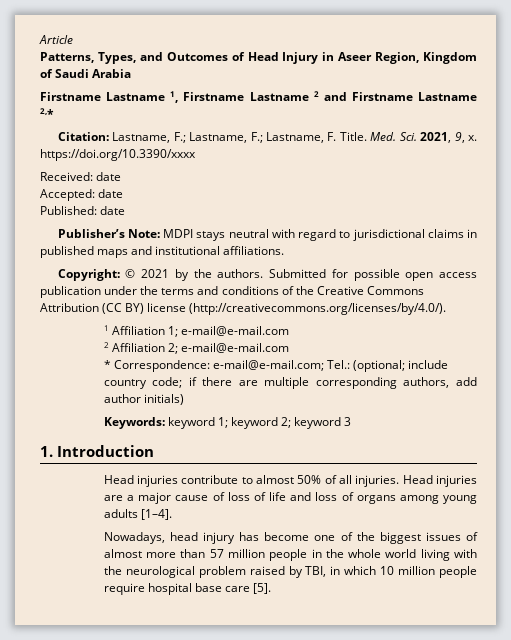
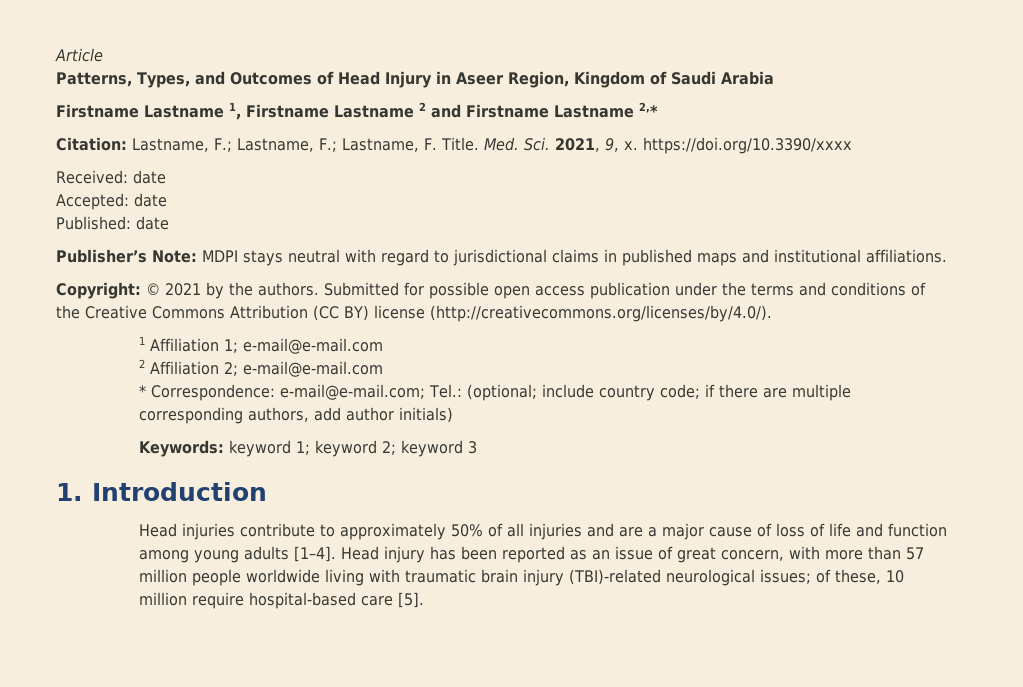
- Head injuries contribute to almost 50% of all injuries. Head injuries are a major cause of loss of life and loss of organs among young adults [1–4].
- Nowadays, head injury has become one of the biggest issues of almost more than 57 million people in the whole world living with the neurological problem raised by TBI, in which 10 million people require hospital base care [5].
+ Head injuries contribute to approximately 50% of all injuries and are a major cause of loss of life and function among young adults [1–4]. Head injury has been reported as an issue of great concern, with more than 57 million people worldwide living with traumatic brain injury (TBI)-related neurological issues; of these, 10 million require hospital-based care [5].

